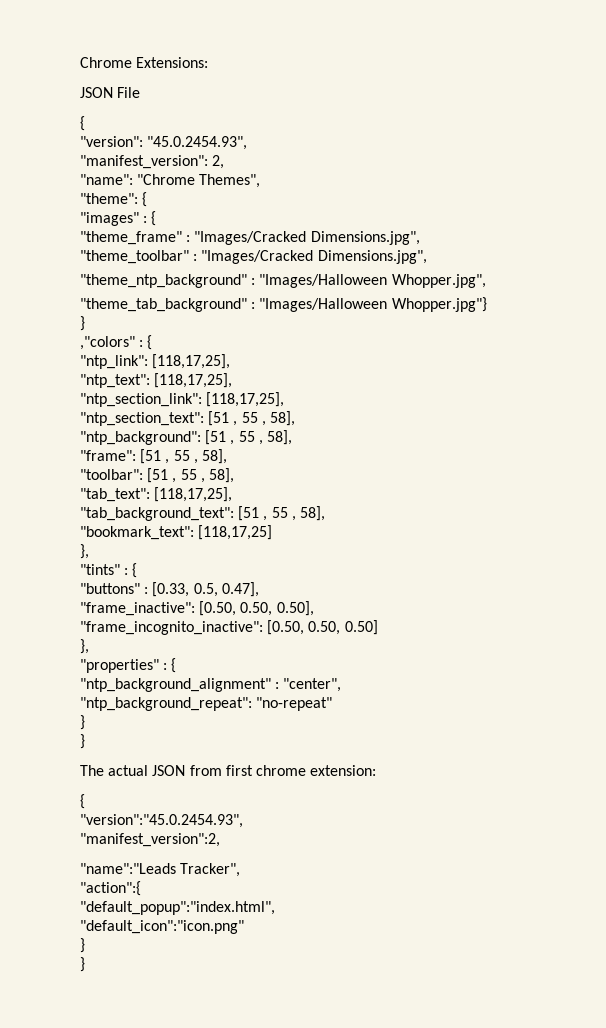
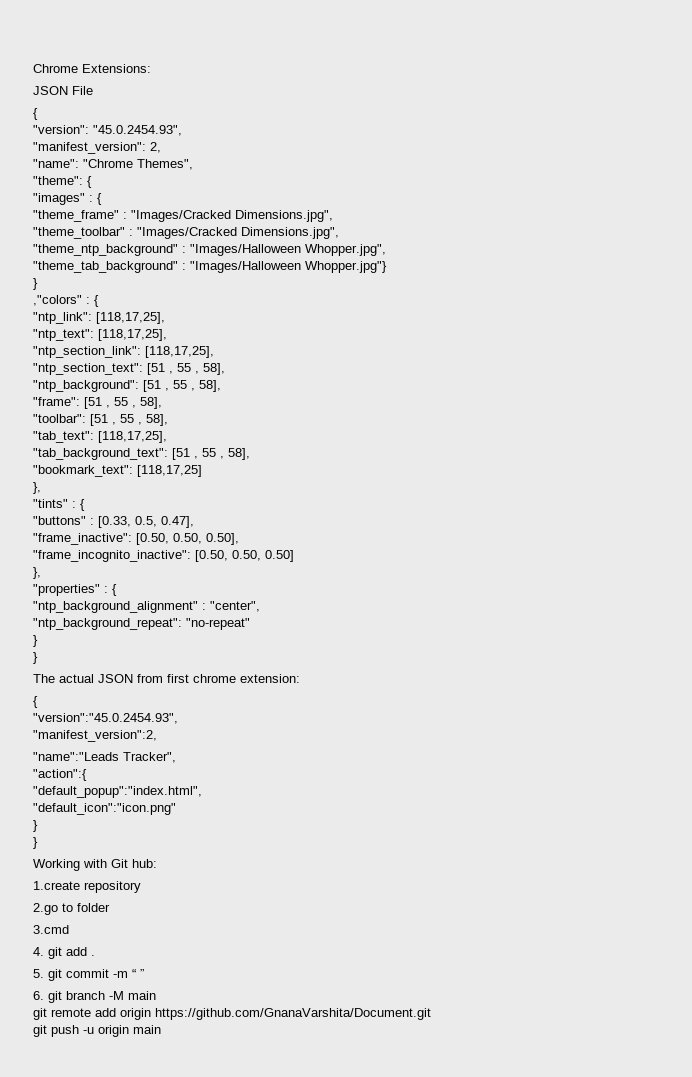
+ Working with Git hub:
+ 1.create repository
+ 2.go to folder
+ 3.cmd
+ 4. git add .
+ 5. git commit -m “ ”
+ 6. git branch -M main
+ git remote add origin https://github.com/GnanaVarshita/Document.git
+ git push -u origin main

